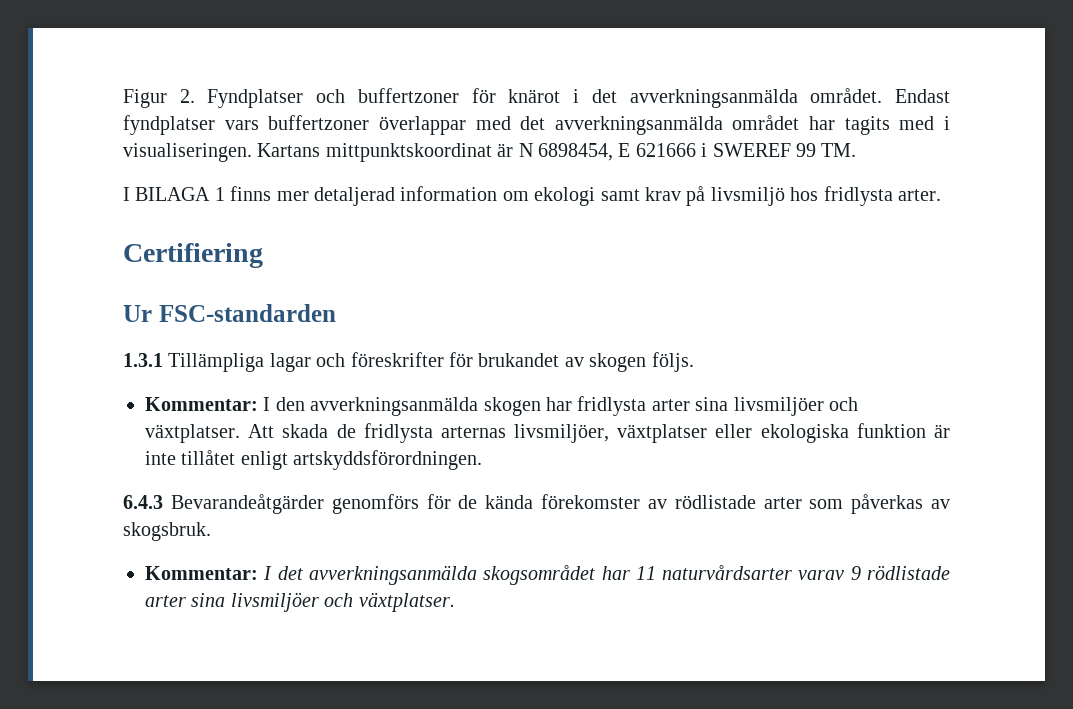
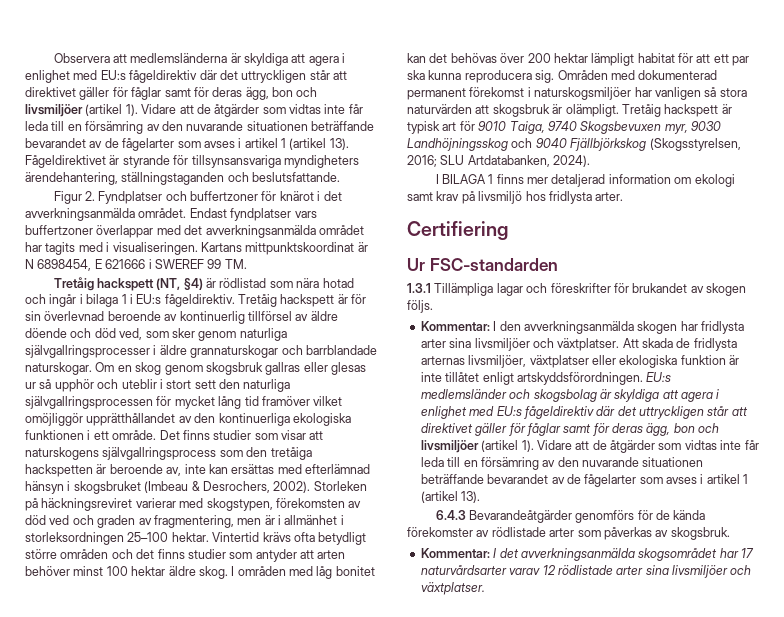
+ Observera att medlemsländerna är skyldiga att agera i enlighet med EU:s fågeldirektiv där det uttryckligen står att direktivet gäller för fåglar samt för deras ägg, bon och livsmiljöer (artikel 1). Vidare att de åtgärder som vidtas inte får leda till en försämring av den nuvarande situationen beträffande bevarandet av de fågelarter som avses i artikel 1 (artikel 13). Fågeldirektivet är styrande för tillsynsansvariga myndigheters ärendehantering, ställningstaganden och beslutsfattande.
+ Tretåig hackspett (NT, §4) är rödlistad som nära hotad och ingår i bilaga 1 i EU:s fågeldirektiv. Tretåig hackspett är för sin överlevnad beroende av kontinuerlig tillförsel av äldre döende och död ved, som sker genom naturliga självgallringsprocesser i äldre grannaturskogar och barrblandade naturskogar. Om en skog genom skogsbruk gallras eller glesas ur så upphör och uteblir i stort sett den naturliga självgallringsprocessen för mycket lång tid framöver vilket omöjliggör upprätthållandet av den kontinuerliga ekologiska funktionen i ett område. Det finns studier som visar att naturskogens självgallringsprocess som den tretåiga hackspetten är beroende av, inte kan ersättas med efterlämnad hänsyn i skogsbruket (Imbeau & Desrochers, 2002). Storleken på häckningsreviret varierar med skogstypen, förekomsten av död ved och graden av fragmentering, men är i allmänhet i storleksordningen 25–100 hektar. Vintertid krävs ofta betydligt större områden och det finns studier som antyder att arten behöver minst 100 hektar äldre skog. I områden med låg bonitet kan det behövas över 200 hektar lämpligt habitat för att ett par ska kunna reproducera sig. Områden med dokumenterad permanent förekomst i naturskogsmiljöer har vanligen så stora naturvärden att skogsbruk är olämpligt. Tretåig hackspett är typisk art för 9010 Taiga, 9740 Skogsbevuxen myr, 9030 Landhöjningsskog och 9040 Fjällbjörkskog (Skogsstyrelsen, 2016; SLU Artdatabanken, 2024).
+ EU:s medlemsländer och skogsbolag är skyldiga att agera i enlighet med EU:s fågeldirektiv där det uttryckligen står att direktivet gäller för fåglar samt för deras ägg, bon och livsmiljöer (artikel 1). Vidare att de åtgärder som vidtas inte får leda till en försämring av den nuvarande situationen beträffande bevarandet av de fågelarter som avses i artikel 1 (artikel 13).
- Kommentar: I det avverkningsanmälda skogsområdet har 11 naturvårdsarter varav 9 rödlistade arter sina livsmiljöer och växtplatser.
+ Kommentar: I det avverkningsanmälda skogsområdet har 17 naturvårdsarter varav 12 rödlistade arter sina livsmiljöer och växtplatser.

